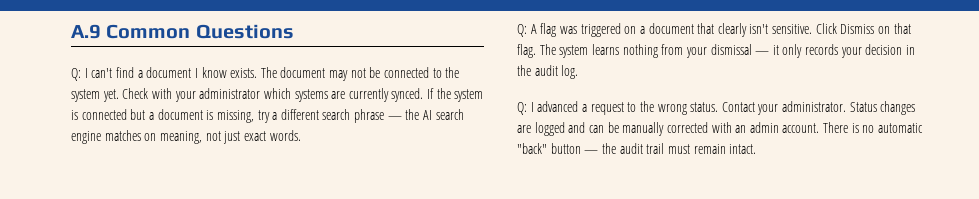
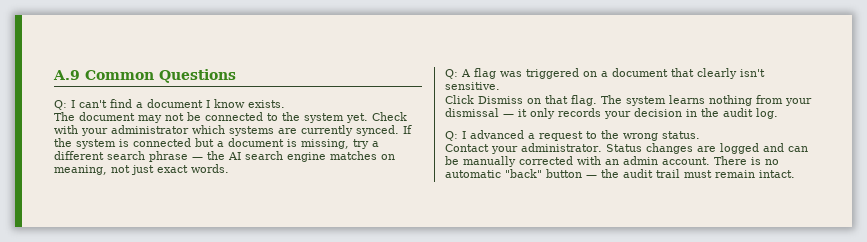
- Q: I can't find a document I know exists. The document may not be connected to the system yet.
+ Q: I can't find a document I know exists.
+ The document may not be connected to the system yet.
- Q: A flag was triggered on a document that clearly isn't sensitive. Click Dismiss on that flag.
+ Q: A flag was triggered on a document that clearly isn't sensitive.
+ Click Dismiss on that flag.
- Q: I advanced a request to the wrong status. Contact your administrator.
+ Q: I advanced a request to the wrong status.
+ Contact your administrator.

